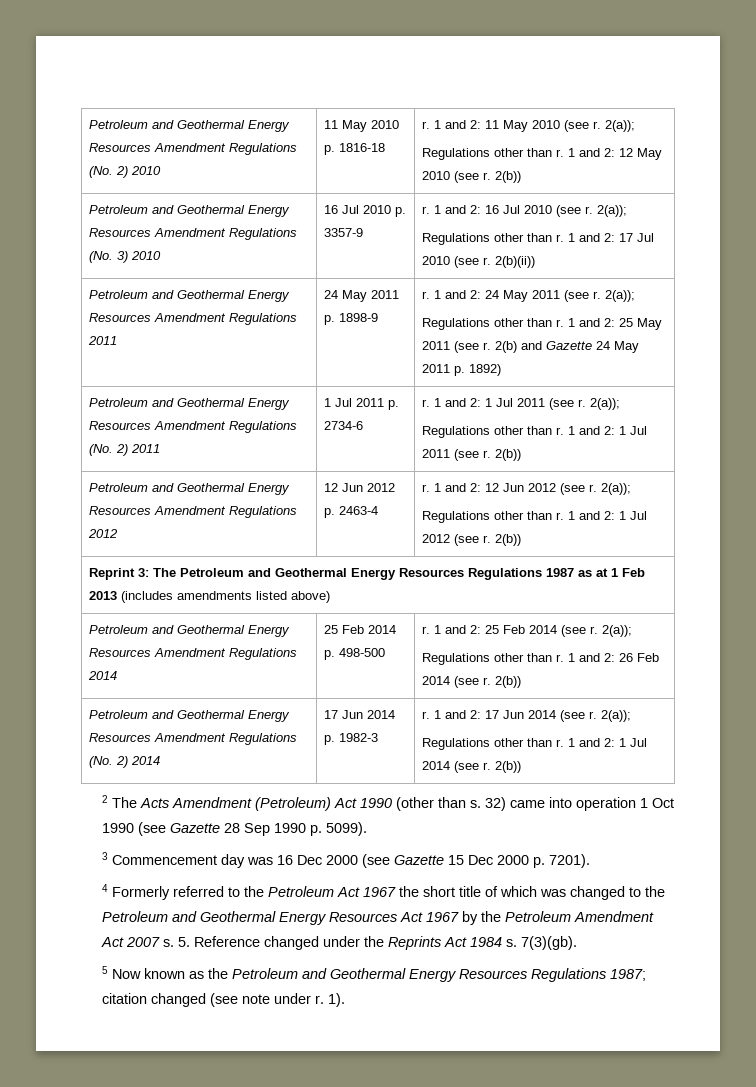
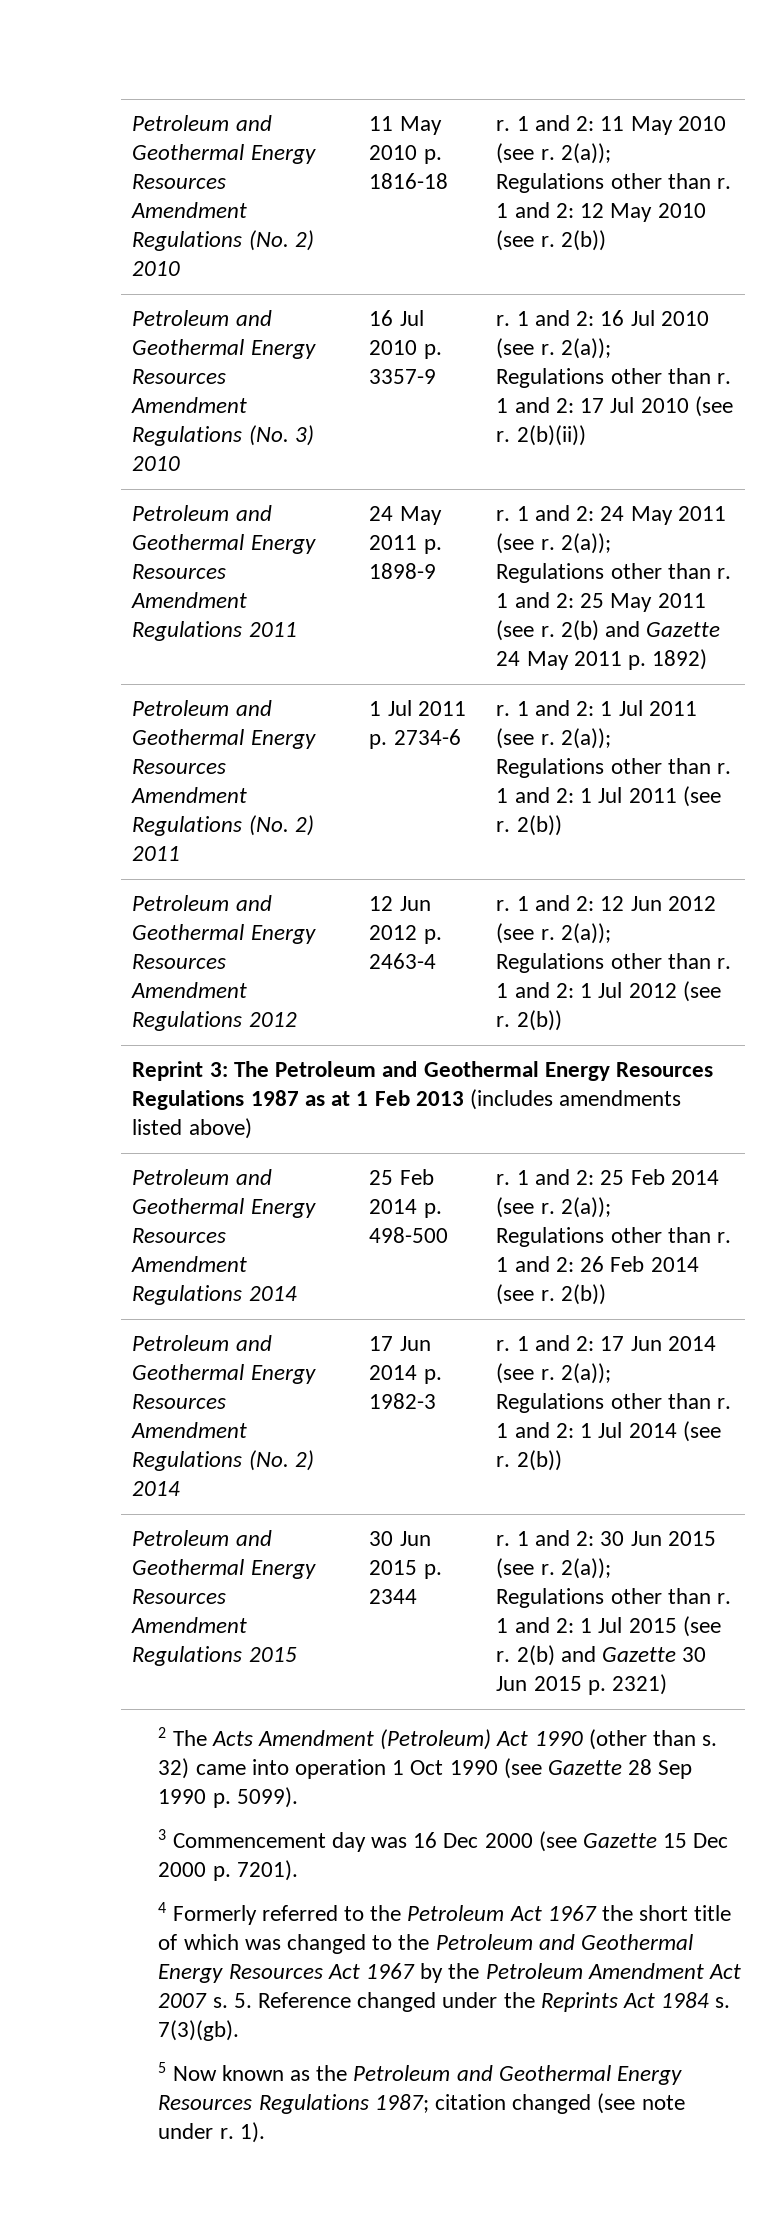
+ Petroleum and Geothermal Energy Resources Amendment Regulations 2015 | 30 Jun 2015 p. 2344 | r. 1 and 2: 30 Jun 2015 (see r. 2(a));
+ Regulations other than r. 1 and 2: 1 Jul 2015 (see r. 2(b) and Gazette 30 Jun 2015 p. 2321)

